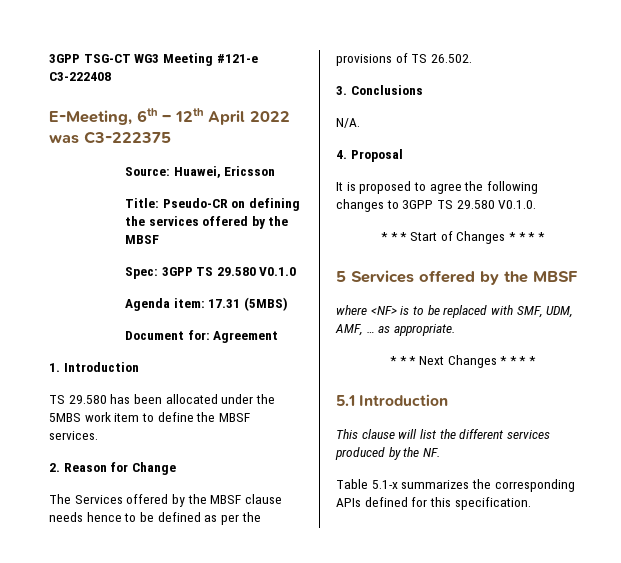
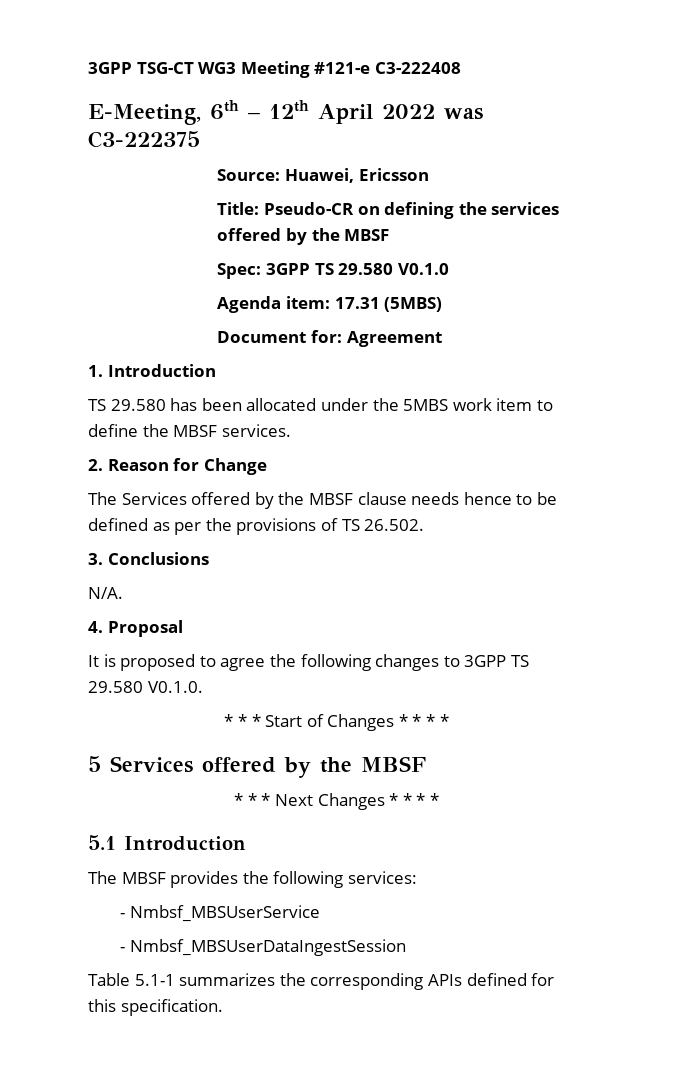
- where <NF> is to be replaced with SMF, UDM, AMF, … as appropriate.
- This clause will list the different services produced by the NF.
+ The MBSF provides the following services:
+ - Nmbsf_MBSUserService
+ - Nmbsf_MBSUserDataIngestSession
- Table 5.1-x summarizes the corresponding APIs defined for this specification.
+ Table 5.1-1 summarizes the corresponding APIs defined for this specification.

